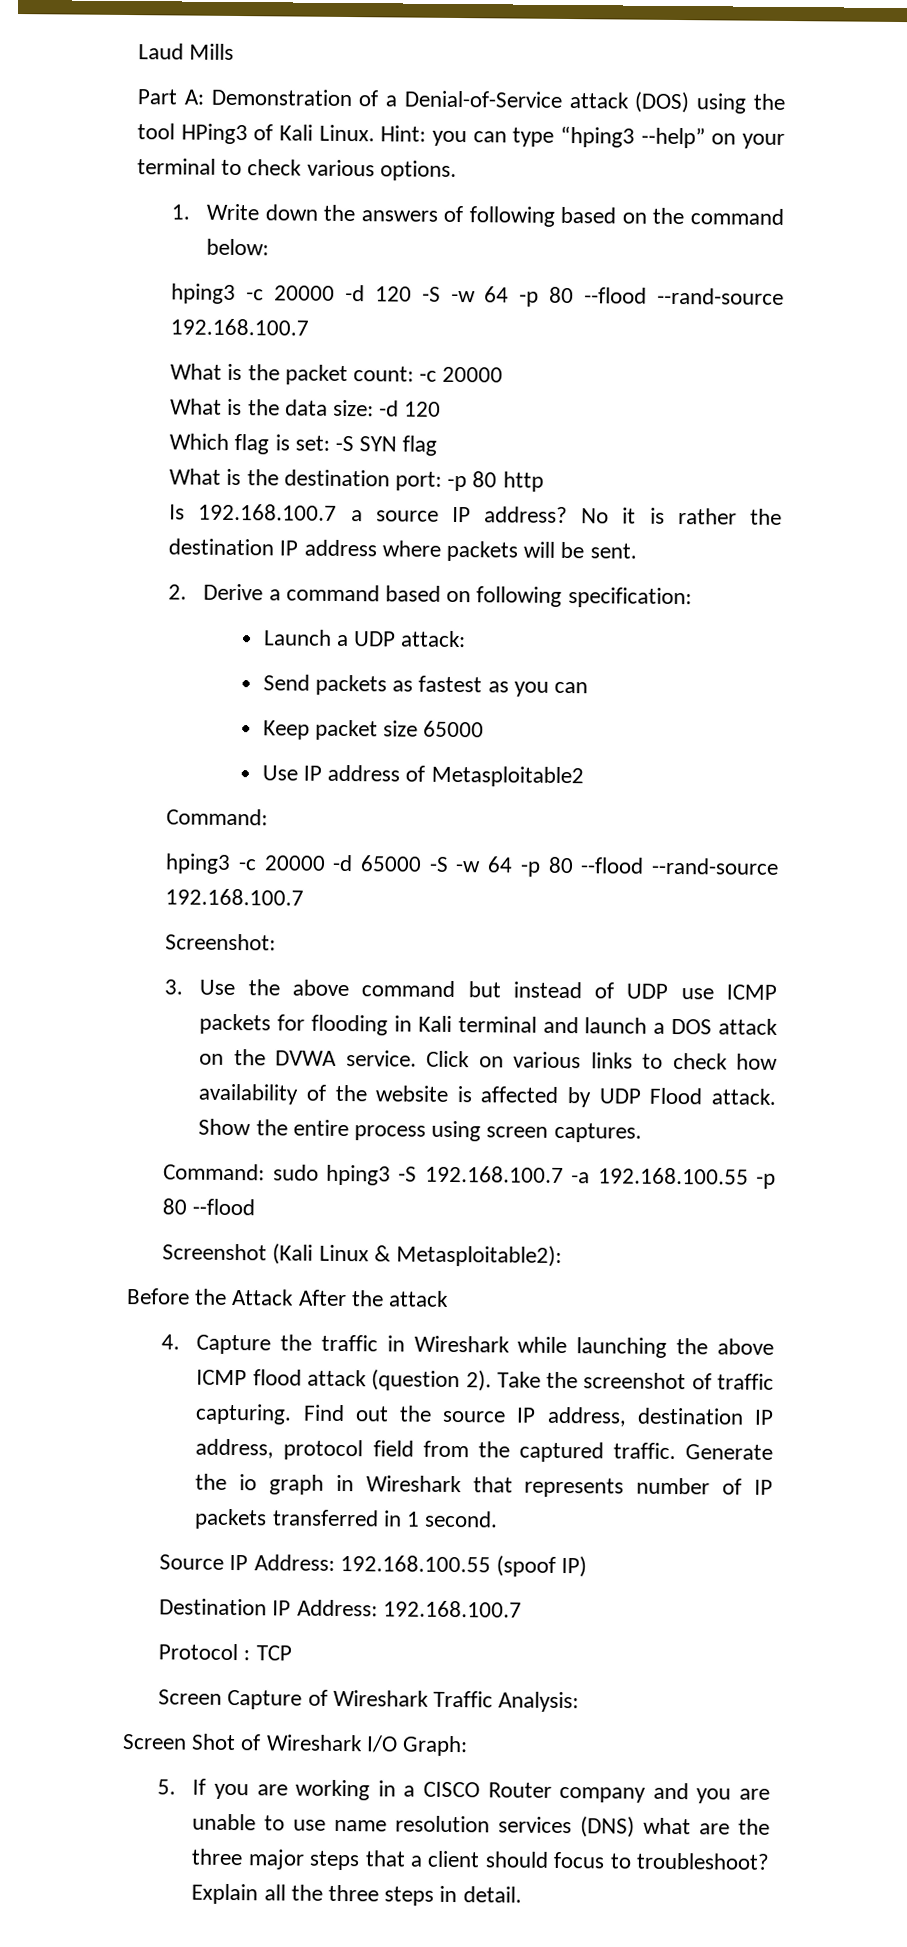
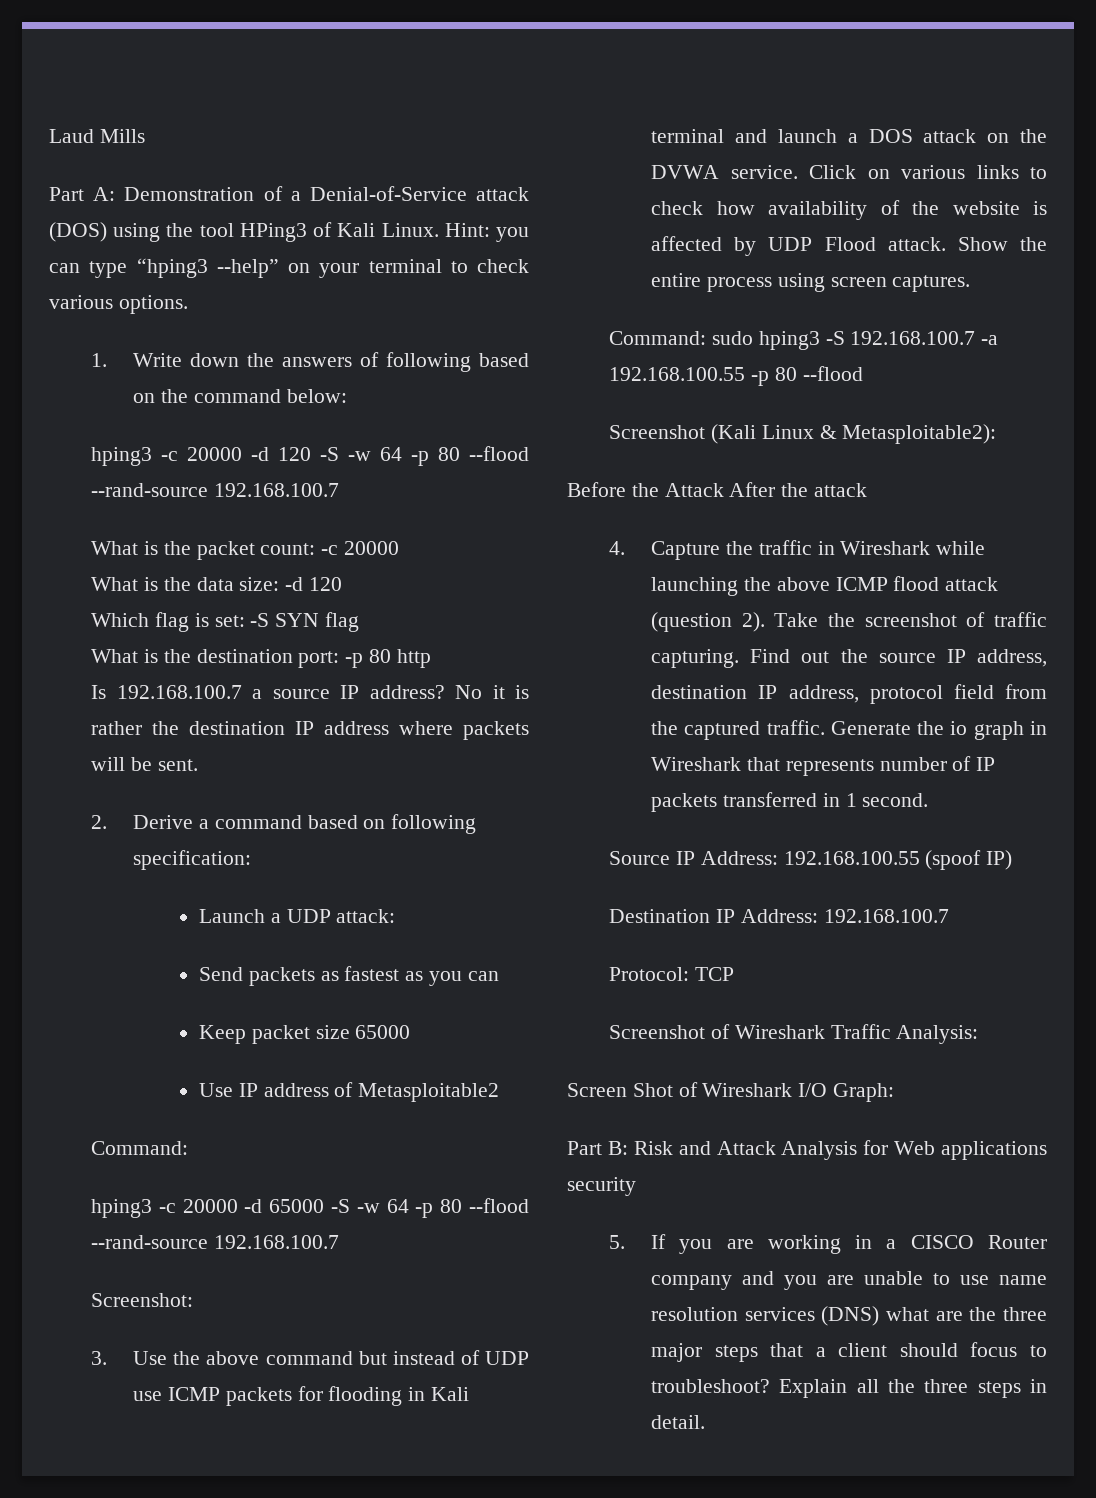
- Protocol : TCP
+ Protocol: TCP
- Screen Capture of Wireshark Traffic Analysis:
+ Screenshot of Wireshark Traffic Analysis:
+ Part B: Risk and Attack Analysis for Web applications security

